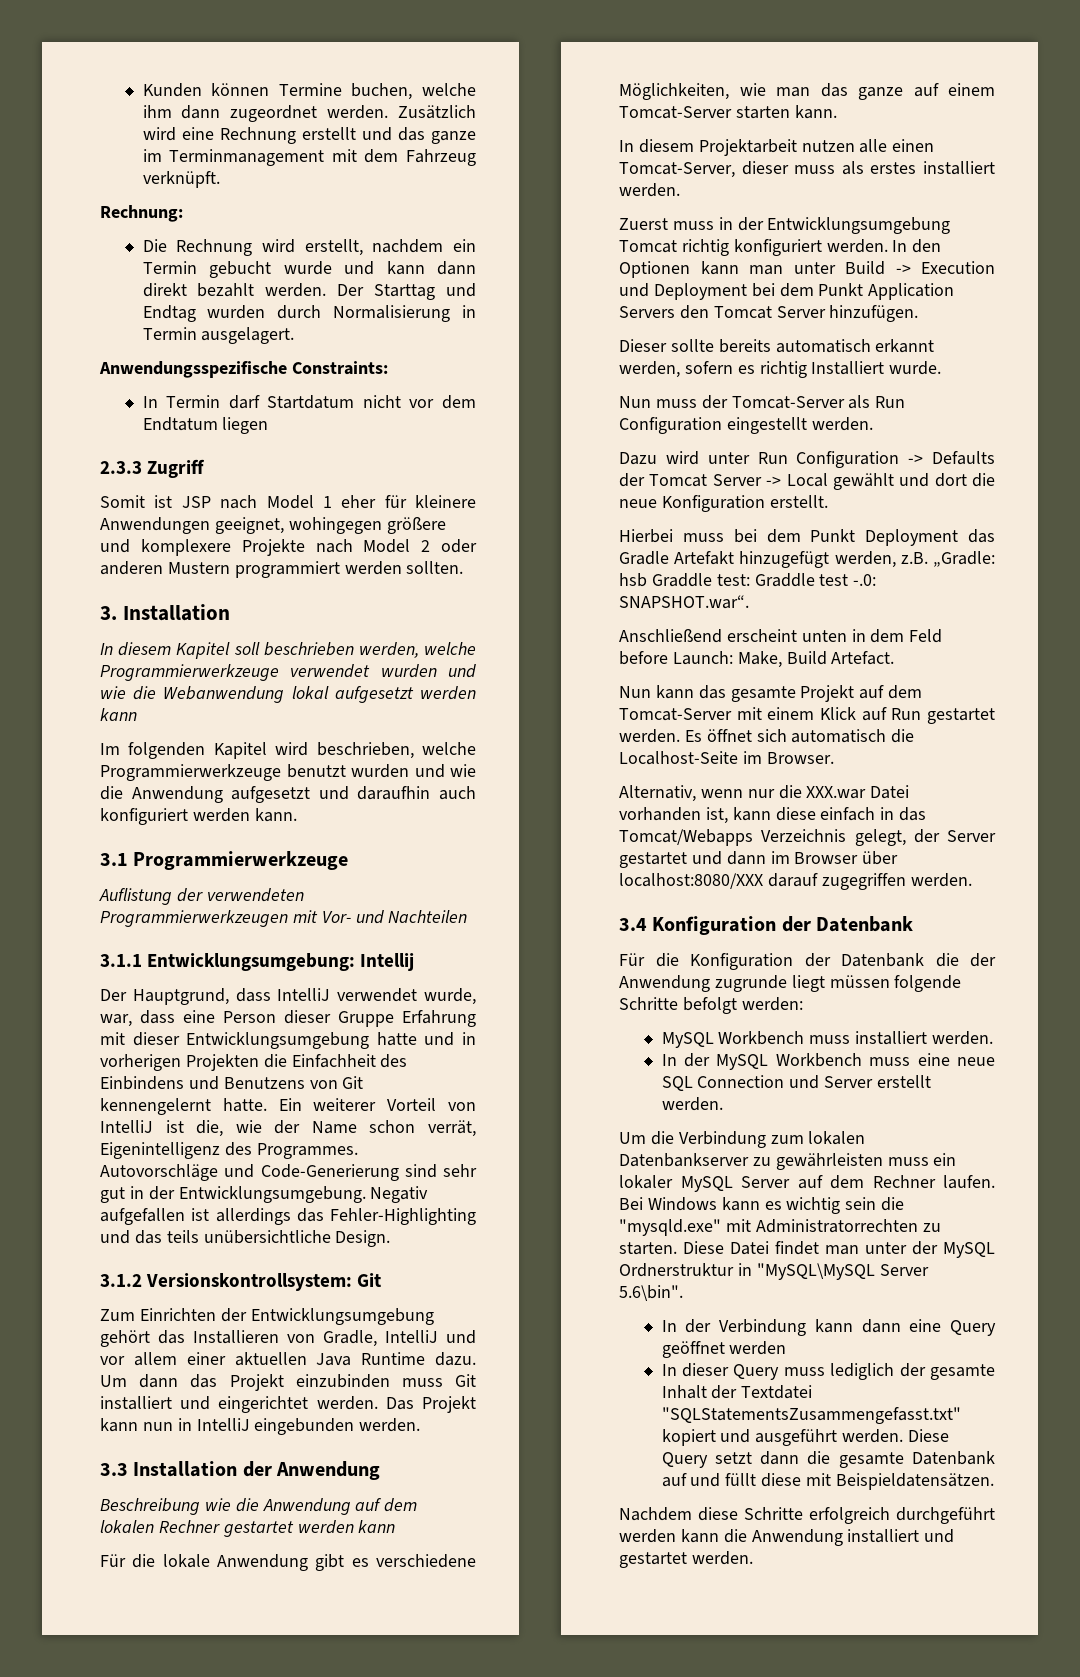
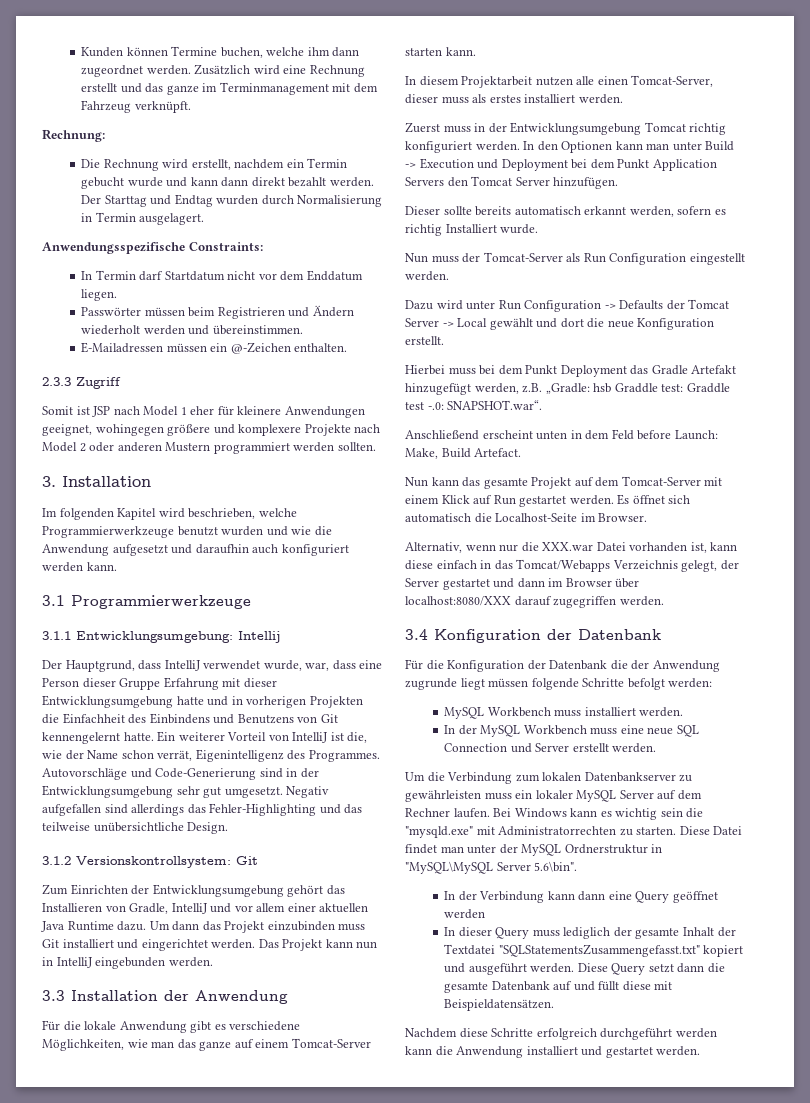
- In Termin darf Startdatum nicht vor dem Endtatum liegen
+ In Termin darf Startdatum nicht vor dem Enddatum liegen.
+ Passwörter müssen beim Registrieren und Ändern wiederholt werden und übereinstimmen.
+ E-Mailadressen müssen ein @-Zeichen enthalten.
- In diesem Kapitel soll beschrieben werden, welche Programmierwerkzeuge verwendet wurden und wie die Webanwendung lokal aufgesetzt werden kann
- Auflistung der verwendeten Programmierwerkzeugen mit Vor- und Nachteilen
- Autovorschläge und Code-Generierung sind sehr gut in der Entwicklungsumgebung.
+ Autovorschläge und Code-Generierung sind in der Entwicklungsumgebung sehr gut umgesetzt.
- Negativ aufgefallen ist allerdings das Fehler-Highlighting und das teils unübersichtliche Design.
+ Negativ aufgefallen sind allerdings das Fehler-Highlighting und das teilweise unübersichtliche Design.
- Beschreibung wie die Anwendung auf dem lokalen Rechner gestartet werden kann

